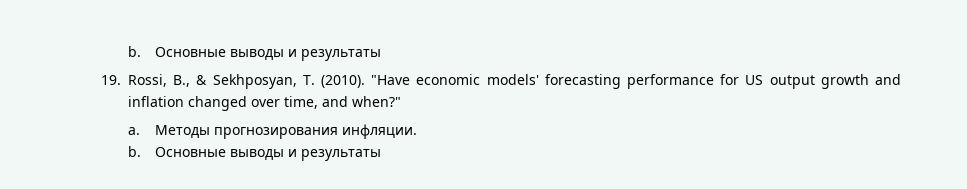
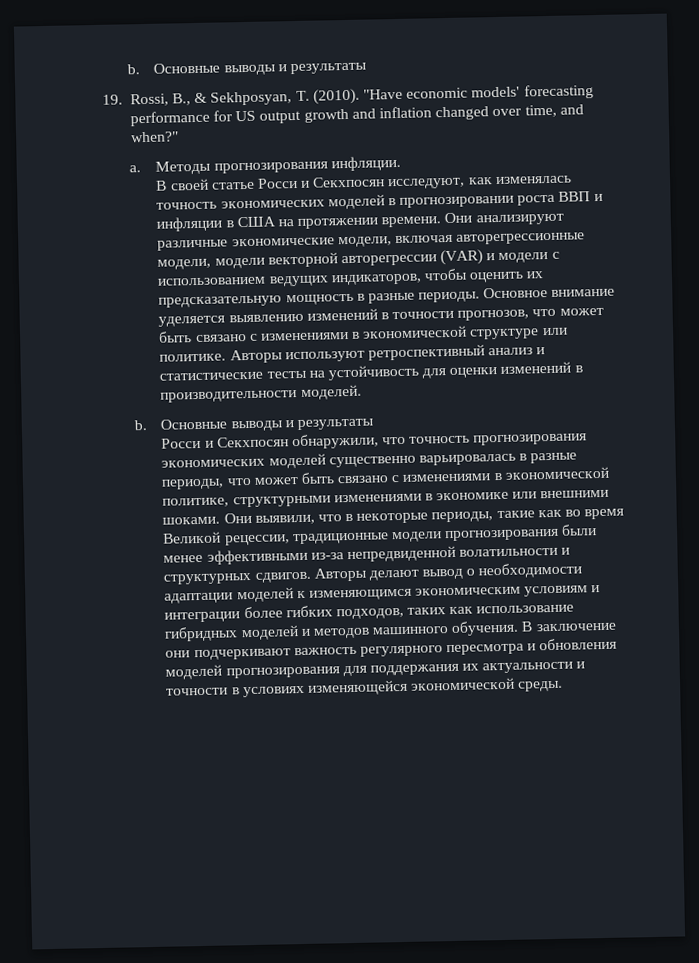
  Методы прогнозирования инфляции.
+ В своей статье Росси и Секхпосян исследуют, как изменялась точность экономических моделей в прогнозировании роста ВВП и инфляции в США на протяжении времени. Они анализируют различные экономические модели, включая авторегрессионные модели, модели векторной авторегрессии (VAR) и модели с использованием ведущих индикаторов, чтобы оценить их предсказательную мощность в разные периоды. Основное внимание уделяется выявлению изменений в точности прогнозов, что может быть связано с изменениями в экономической структуре или политике. Авторы используют ретроспективный анализ и статистические тесты на устойчивость для оценки изменений в производительности моделей.
  b. Основные выводы и результаты
+ Росси и Секхпосян обнаружили, что точность прогнозирования экономических моделей существенно варьировалась в разные периоды, что может быть связано с изменениями в экономической политике, структурными изменениями в экономике или внешними шоками. Они выявили, что в некоторые периоды, такие как во время Великой рецессии, традиционные модели прогнозирования были менее эффективными из-за непредвиденной волатильности и структурных сдвигов. Авторы делают вывод о необходимости адаптации моделей к изменяющимся экономическим условиям и интеграции более гибких подходов, таких как использование гибридных моделей и методов машинного обучения. В заключение они подчеркивают важность регулярного пересмотра и обновления моделей прогнозирования для поддержания их актуальности и точности в условиях изменяющейся экономической среды.

